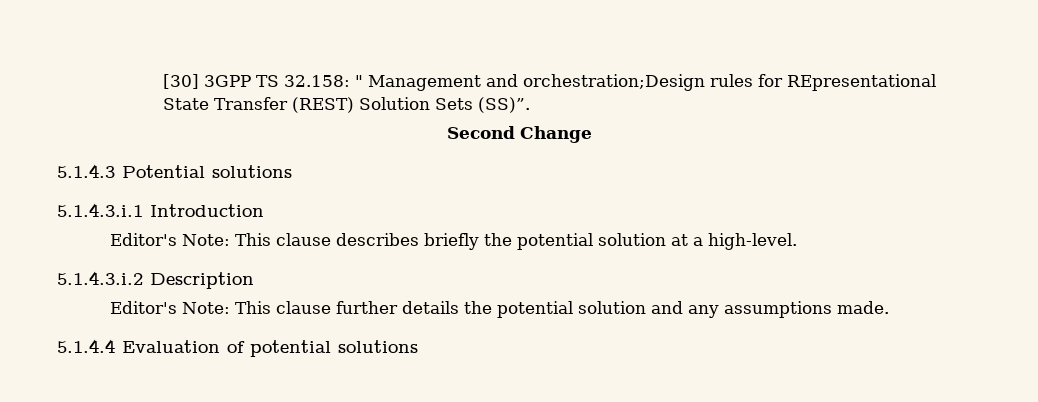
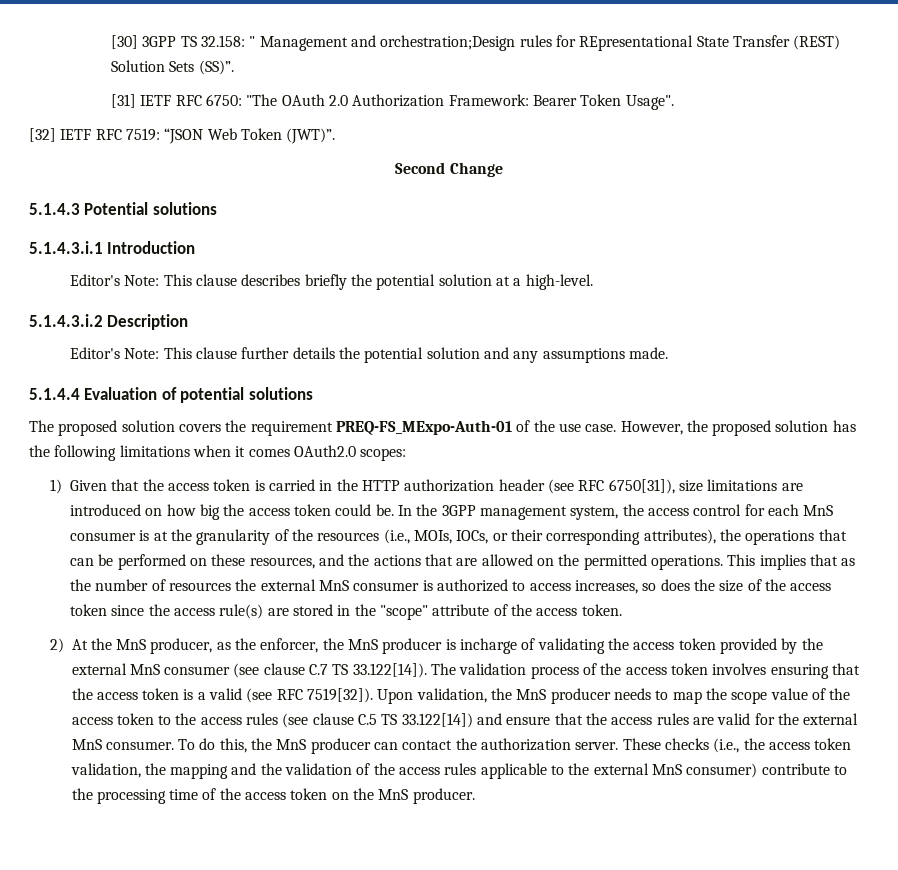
+ [31] IETF RFC 6750: "The OAuth 2.0 Authorization Framework: Bearer Token Usage".
+ [32] IETF RFC 7519: “JSON Web Token (JWT)”.
+ The proposed solution covers the requirement PREQ-FS_MExpo-Auth-01 of the use case. However, the proposed solution has the following limitations when it comes OAuth2.0 scopes:
+ 1) Given that the access token is carried in the HTTP authorization header (see RFC 6750[31]), size limitations are introduced on how big the access token could be. In the 3GPP management system, the access control for each MnS consumer is at the granularity of the resources (i.e., MOIs, IOCs, or their corresponding attributes), the operations that can be performed on these resources, and the actions that are allowed on the permitted operations. This implies that as the number of resources the external MnS consumer is authorized to access increases, so does the size of the access token since the access rule(s) are stored in the "scope" attribute of the access token.
+ 2) At the MnS producer, as the enforcer, the MnS producer is incharge of validating the access token provided by the external MnS consumer (see clause C.7 TS 33.122[14]). The validation process of the access token involves ensuring that the access token is a valid (see RFC 7519[32]). Upon validation, the MnS producer needs to map the scope value of the access token to the access rules (see clause C.5 TS 33.122[14]) and ensure that the access rules are valid for the external MnS consumer. To do this, the MnS producer can contact the authorization server. These checks (i.e., the access token validation, the mapping and the validation of the access rules applicable to the external MnS consumer) contribute to the processing time of the access token on the MnS producer.

